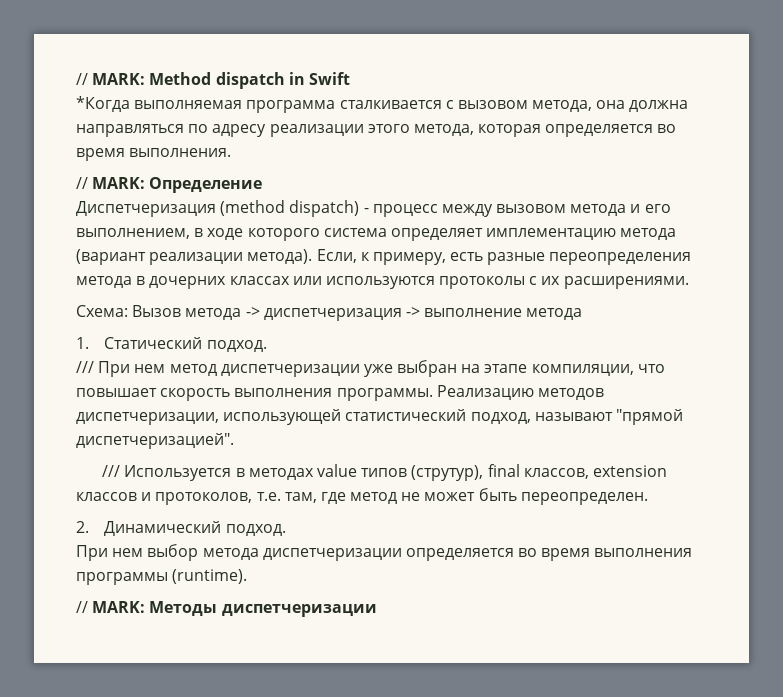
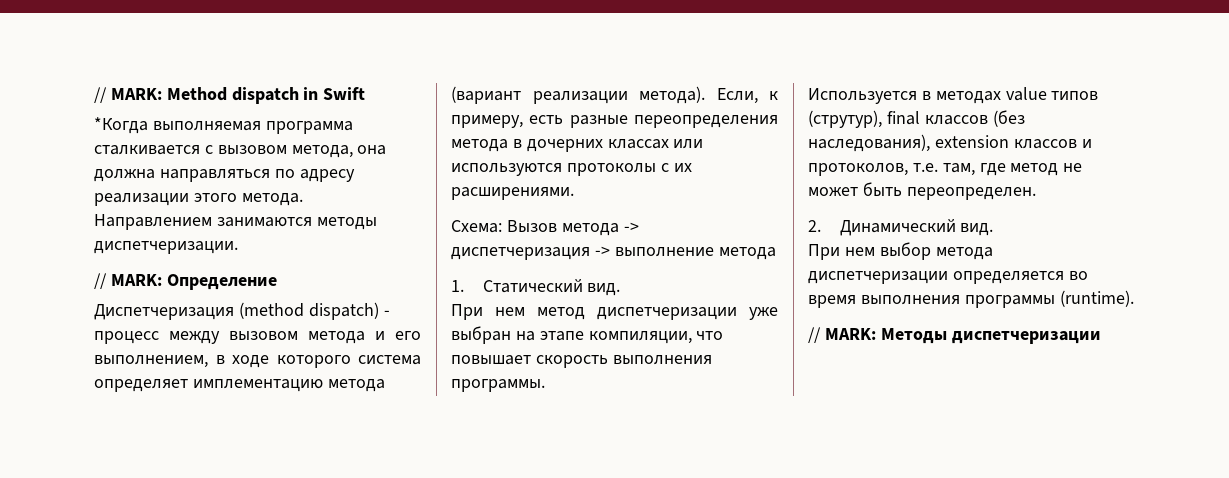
- *Когда выполняемая программа сталкивается с вызовом метода, она должна направляться по адресу реализации этого метода, которая определяется во время выполнения.
+ *Когда выполняемая программа сталкивается с вызовом метода, она должна направляться по адресу реализации этого метода. Направлением занимаются методы диспетчеризации.
- 1. Статический подход.
- /// При нем метод диспетчеризации уже выбран на этапе компиляции, что повышает скорость выполнения программы. Реализацию методов диспетчеризации, использующей статистический подход, называют "прямой диспетчеризацией".
- /// Используется в методах value типов (струтур), final классов, extension классов и протоколов, т.е. там, где метод не может быть переопределен.
+ 1. Статический вид.
+ При нем метод диспетчеризации уже выбран на этапе компиляции, что повышает скорость выполнения программы.
+ Используется в методах value типов (струтур), final классов (без наследования), extension классов и протоколов, т.е. там, где метод не может быть переопределен.
- 2. Динамический подход.
+ 2. Динамический вид.

